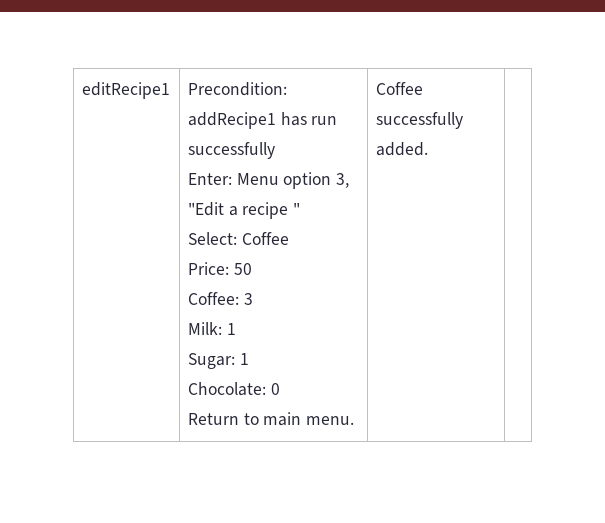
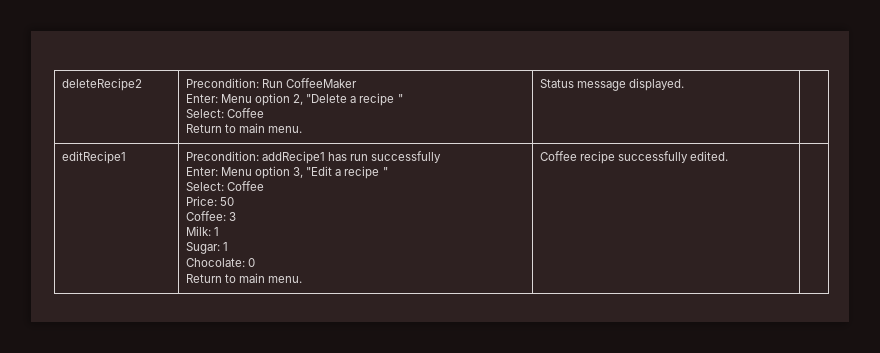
+ deleteRecipe2 | Precondition: Run CoffeeMaker
+ Enter: Menu option 2, "Delete a recipe "
+ Select: Coffee
+ Return to main menu. | Status message displayed. |
  editRecipe1 | Precondition: addRecipe1 has run successfully
  Enter: Menu option 3, "Edit a recipe "
  Select: Coffee
  Price: 50
  Coffee: 3
  Milk: 1
  Sugar: 1
  Chocolate: 0
- Return to main menu. | Coffee successfully added. |
+ Return to main menu. | Coffee recipe successfully edited. |

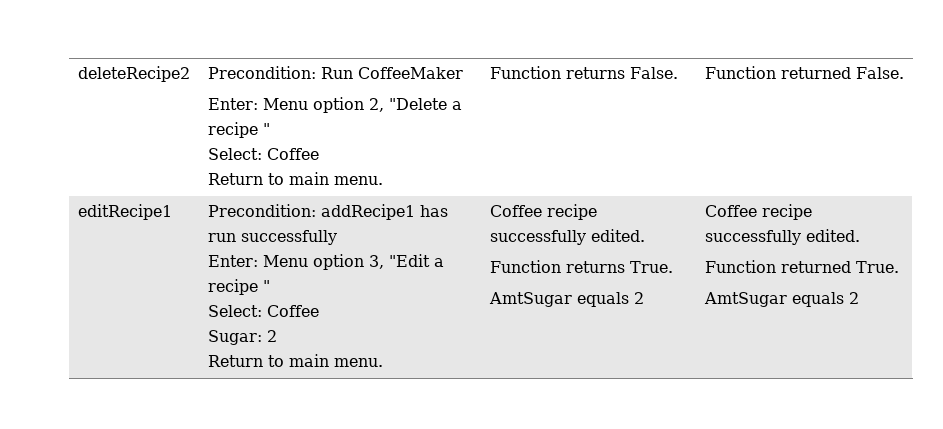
  deleteRecipe2 | Precondition: Run CoffeeMaker
  Enter: Menu option 2, "Delete a recipe "
  Select: Coffee
- Return to main menu. | Status message displayed. |
+ Return to main menu. | Function returns False. | Function returned False.
- Price: 50
- Coffee: 3
- Milk: 1
- Sugar: 1
- Chocolate: 0
+ Sugar: 2
+ Function returns True.
+ AmtSugar equals 2 | Coffee recipe successfully edited.
+ Function returned True.
+ AmtSugar equals 2

